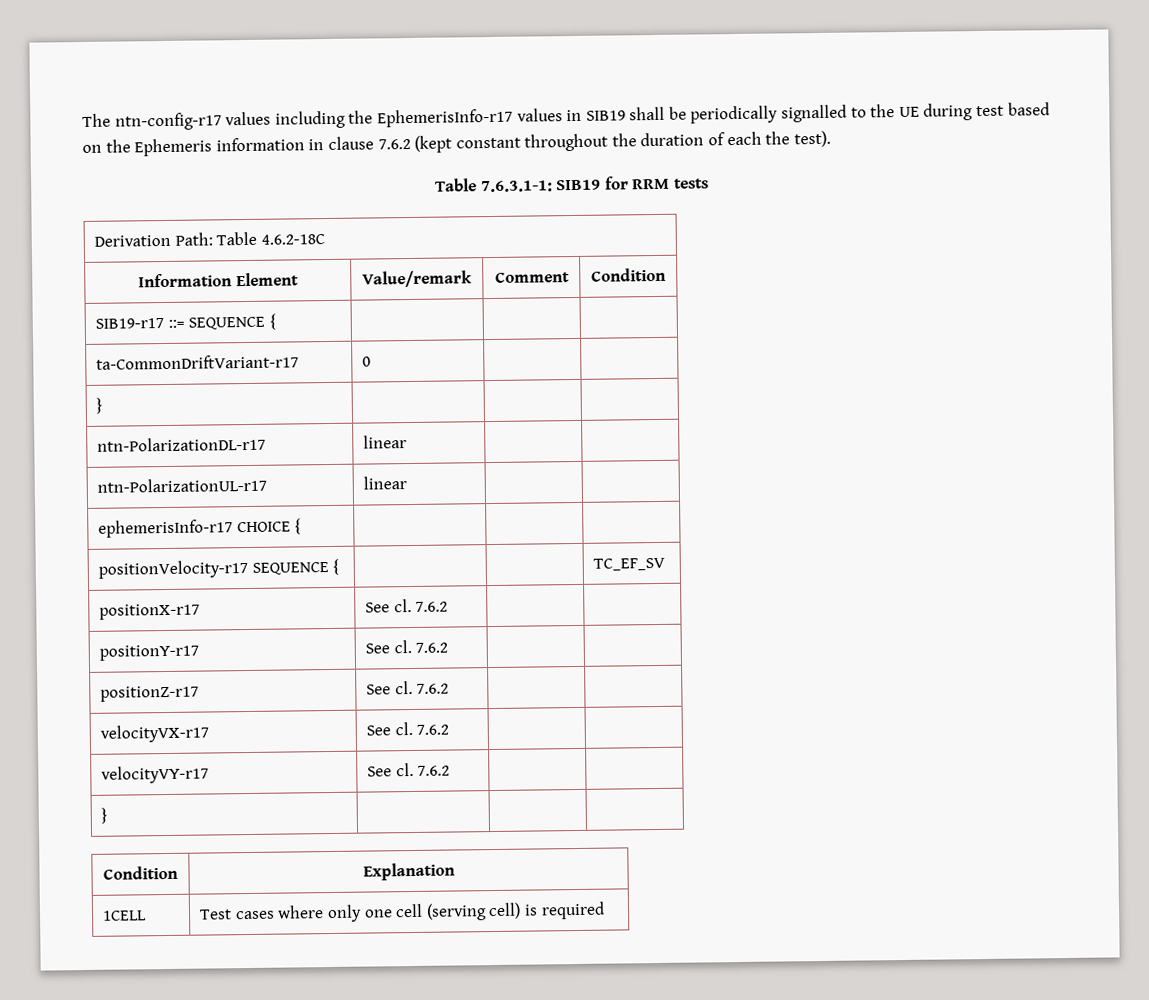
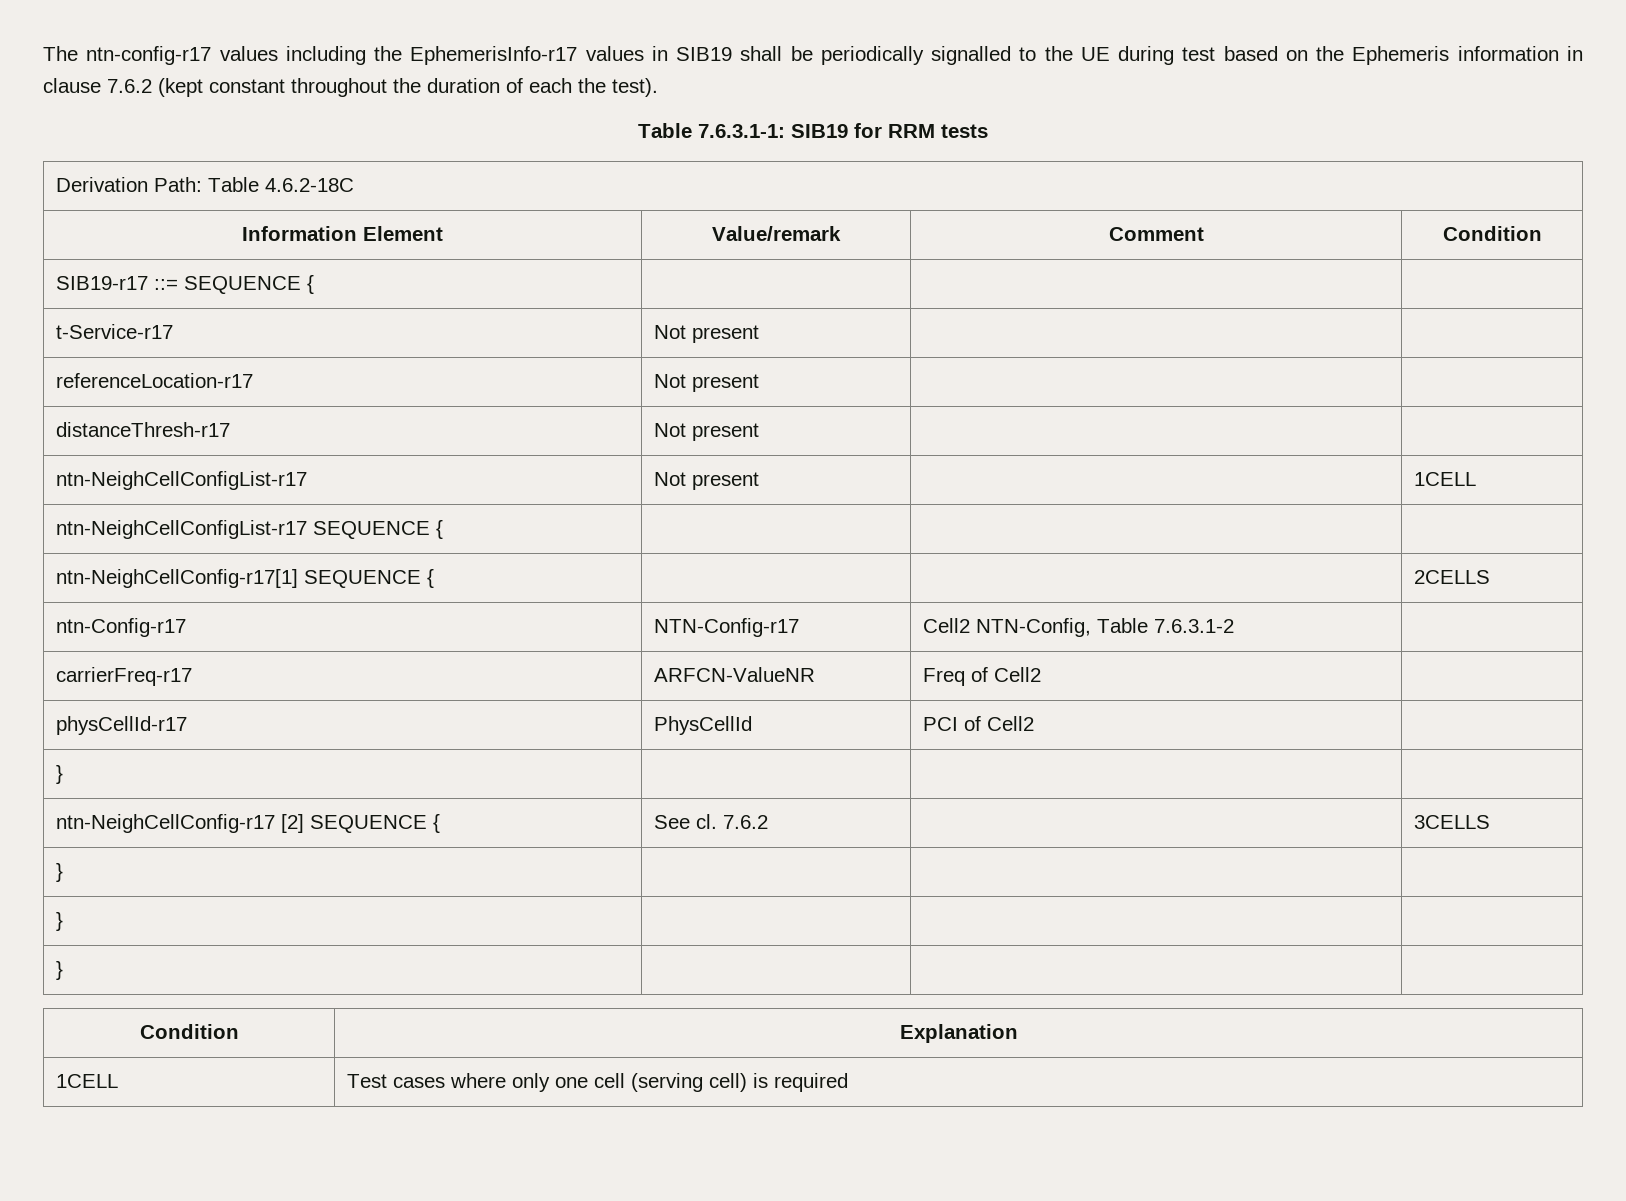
- ta-CommonDriftVariant-r17 | 0 | |
+ t-Service-r17 | Not present | |
+ referenceLocation-r17 | Not present | |
+ distanceThresh-r17 | Not present | |
+ ntn-NeighCellConfigList-r17 | Not present | | 1CELL
+ ntn-NeighCellConfigList-r17 SEQUENCE { | | |
+ ntn-NeighCellConfig-r17[1] SEQUENCE { | | | 2CELLS
+ ntn-Config-r17 | NTN-Config-r17 | Cell2 NTN-Config, Table 7.6.3.1-2 |
+ carrierFreq-r17 | ARFCN-ValueNR | Freq of Cell2 |
+ physCellId-r17 | PhysCellId | PCI of Cell2 |
  } | | |
- ntn-PolarizationDL-r17 | linear | |
- ntn-PolarizationUL-r17 | linear | |
- ephemerisInfo-r17 CHOICE { | | |
- positionVelocity-r17 SEQUENCE { | | | TC_EF_SV
- positionX-r17 | See cl. 7.6.2 | |
- positionY-r17 | See cl. 7.6.2 | |
- positionZ-r17 | See cl. 7.6.2 | |
- velocityVX-r17 | See cl. 7.6.2 | |
- velocityVY-r17 | See cl. 7.6.2 | |
+ ntn-NeighCellConfig-r17 [2] SEQUENCE { | See cl. 7.6.2 | | 3CELLS
+ } | | |
+ } | | |

